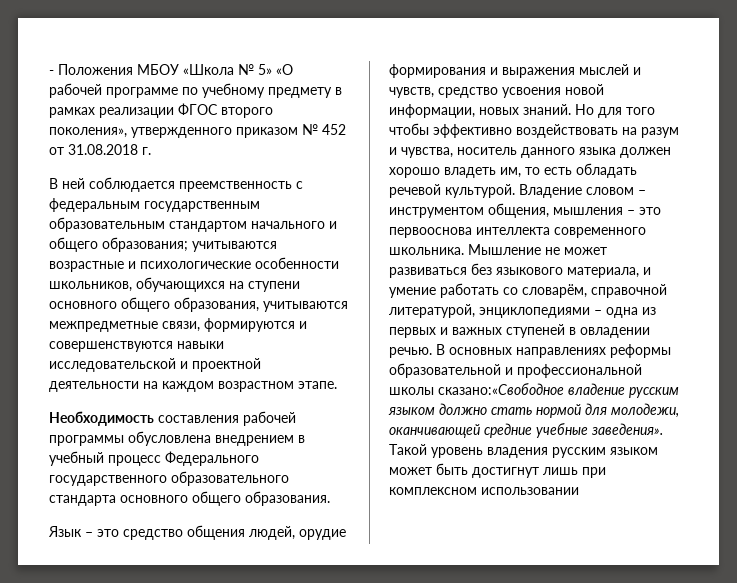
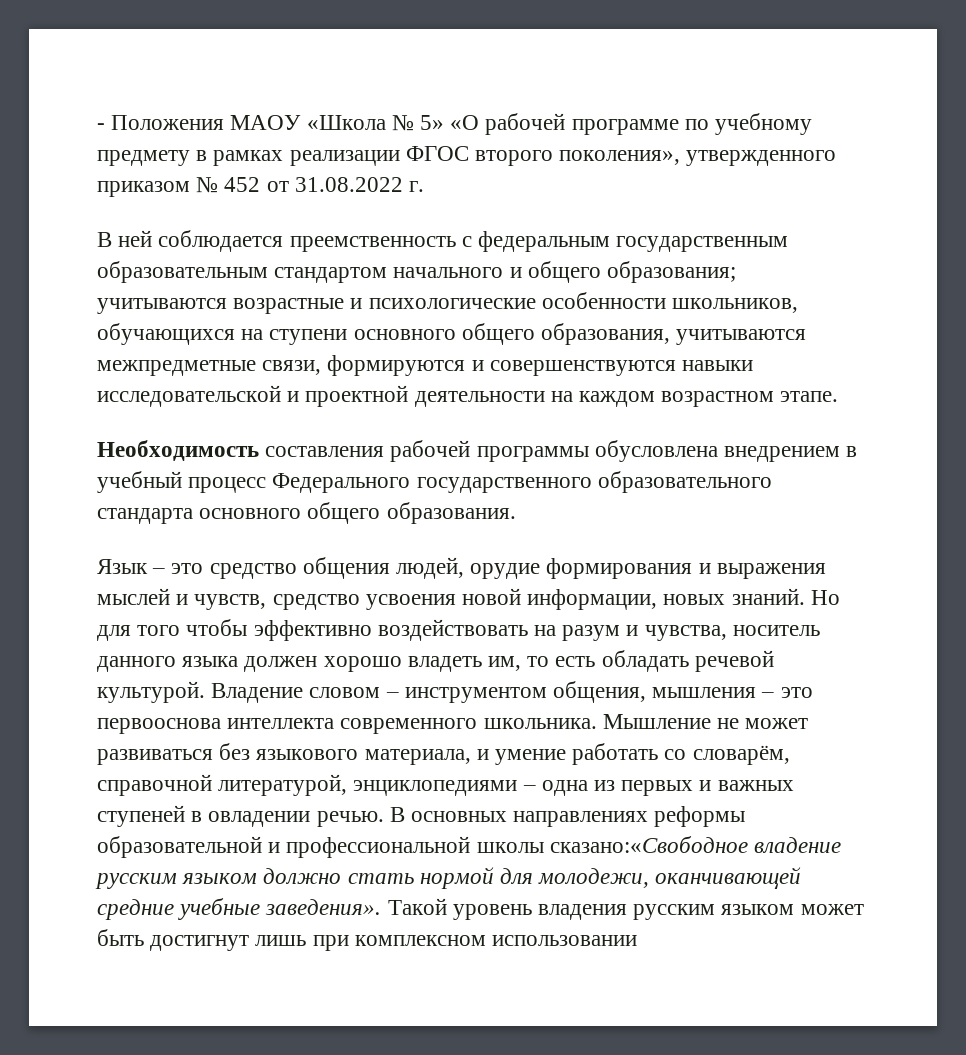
- - Положения МБОУ «Школа № 5» «О рабочей программе по учебному предмету в рамках реализации ФГОС второго поколения», утвержденного приказом № 452 от 31.08.2018 г.
+ - Положения МАОУ «Школа № 5» «О рабочей программе по учебному предмету в рамках реализации ФГОС второго поколения», утвержденного приказом № 452 от 31.08.2022 г.

